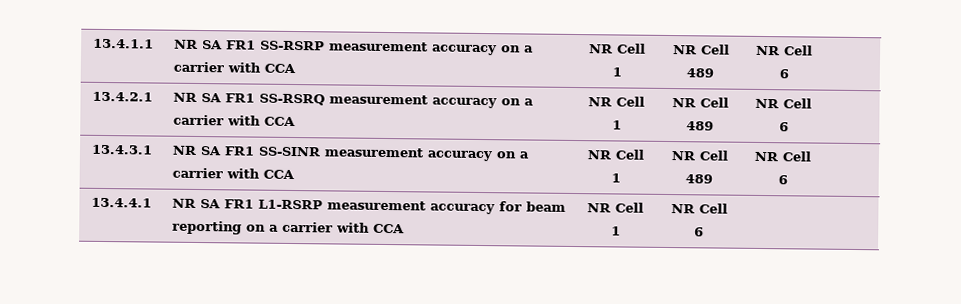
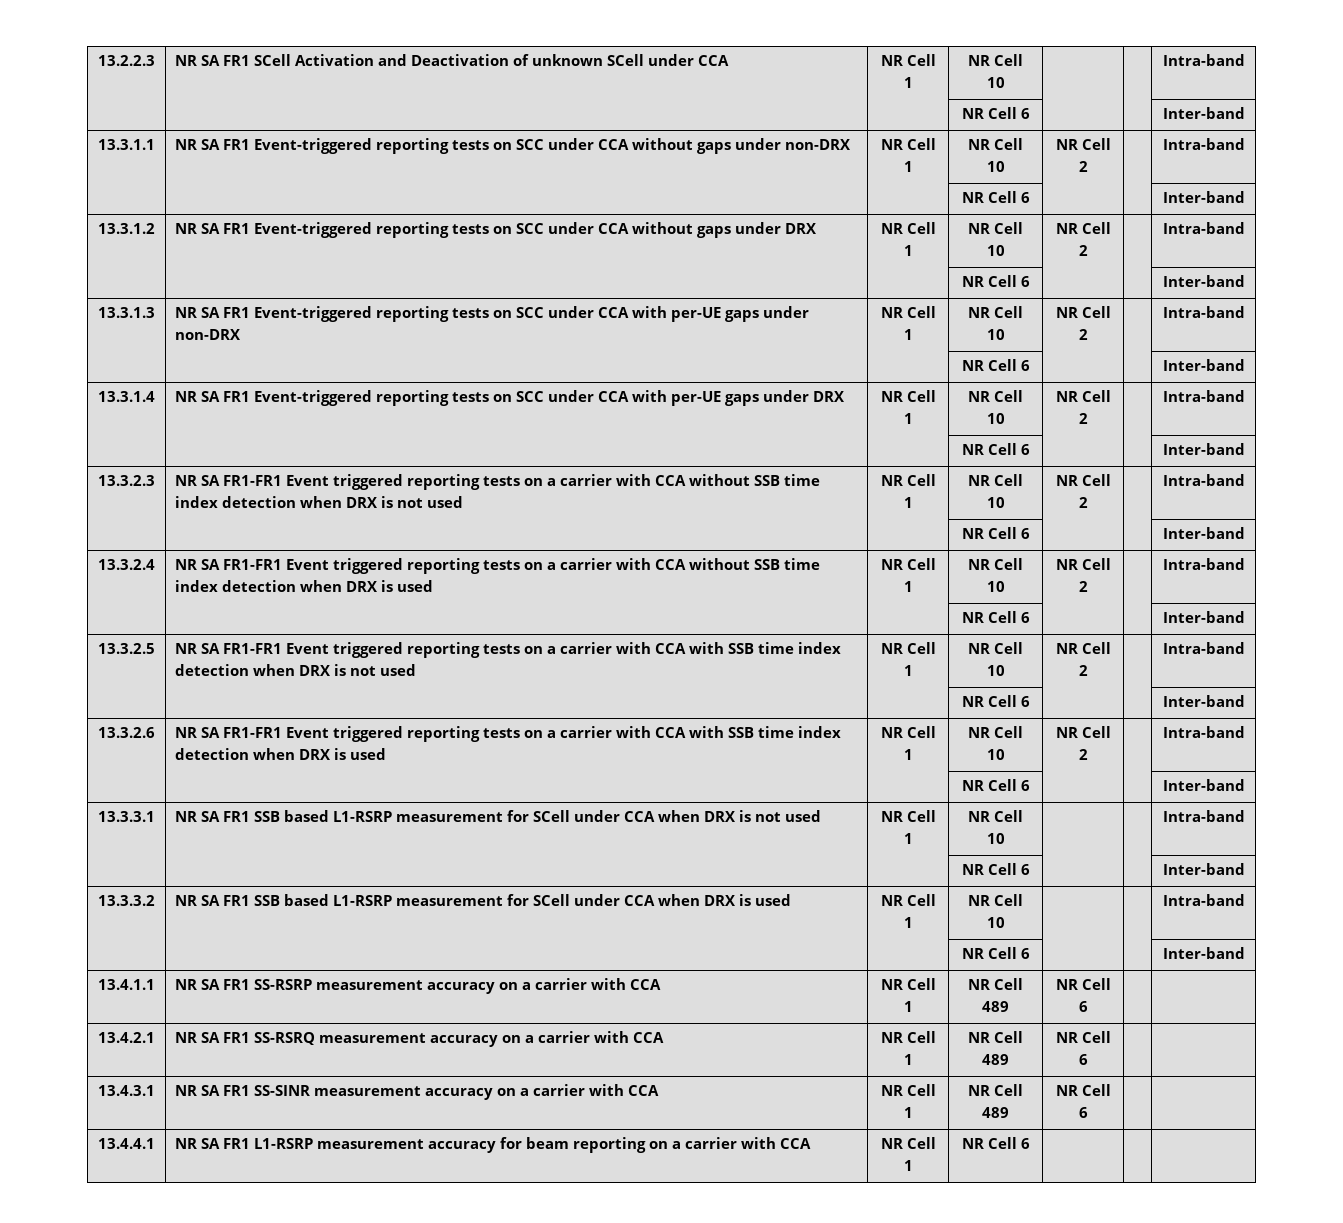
+ 13.2.2.3 | NR SA FR1 SCell Activation and Deactivation of unknown SCell under CCA | NR Cell 1 | NR Cell 10 | | | Intra-band
+ | | | NR Cell 6 | | | Inter-band
+ 13.3.1.1 | NR SA FR1 Event-triggered reporting tests on SCC under CCA without gaps under non-DRX | NR Cell 1 | NR Cell 10 | NR Cell 2 | | Intra-band
+ | | | NR Cell 6 | | | Inter-band
+ 13.3.1.2 | NR SA FR1 Event-triggered reporting tests on SCC under CCA without gaps under DRX | NR Cell 1 | NR Cell 10 | NR Cell 2 | | Intra-band
+ | | | NR Cell 6 | | | Inter-band
+ 13.3.1.3 | NR SA FR1 Event-triggered reporting tests on SCC under CCA with per-UE gaps under non-DRX | NR Cell 1 | NR Cell 10 | NR Cell 2 | | Intra-band
+ | | | NR Cell 6 | | | Inter-band
+ 13.3.1.4 | NR SA FR1 Event-triggered reporting tests on SCC under CCA with per-UE gaps under DRX | NR Cell 1 | NR Cell 10 | NR Cell 2 | | Intra-band
+ | | | NR Cell 6 | | | Inter-band
+ 13.3.2.3 | NR SA FR1-FR1 Event triggered reporting tests on a carrier with CCA without SSB time index detection when DRX is not used | NR Cell 1 | NR Cell 10 | NR Cell 2 | | Intra-band
+ | | | NR Cell 6 | | | Inter-band
+ 13.3.2.4 | NR SA FR1-FR1 Event triggered reporting tests on a carrier with CCA without SSB time index detection when DRX is used | NR Cell 1 | NR Cell 10 | NR Cell 2 | | Intra-band
+ | | | NR Cell 6 | | | Inter-band
+ 13.3.2.5 | NR SA FR1-FR1 Event triggered reporting tests on a carrier with CCA with SSB time index detection when DRX is not used | NR Cell 1 | NR Cell 10 | NR Cell 2 | | Intra-band
+ | | | NR Cell 6 | | | Inter-band
+ 13.3.2.6 | NR SA FR1-FR1 Event triggered reporting tests on a carrier with CCA with SSB time index detection when DRX is used | NR Cell 1 | NR Cell 10 | NR Cell 2 | | Intra-band
+ | | | NR Cell 6 | | | Inter-band
+ 13.3.3.1 | NR SA FR1 SSB based L1-RSRP measurement for SCell under CCA when DRX is not used | NR Cell 1 | NR Cell 10 | | | Intra-band
+ | | | NR Cell 6 | | | Inter-band
+ 13.3.3.2 | NR SA FR1 SSB based L1-RSRP measurement for SCell under CCA when DRX is used | NR Cell 1 | NR Cell 10 | | | Intra-band
+ | | | NR Cell 6 | | | Inter-band

